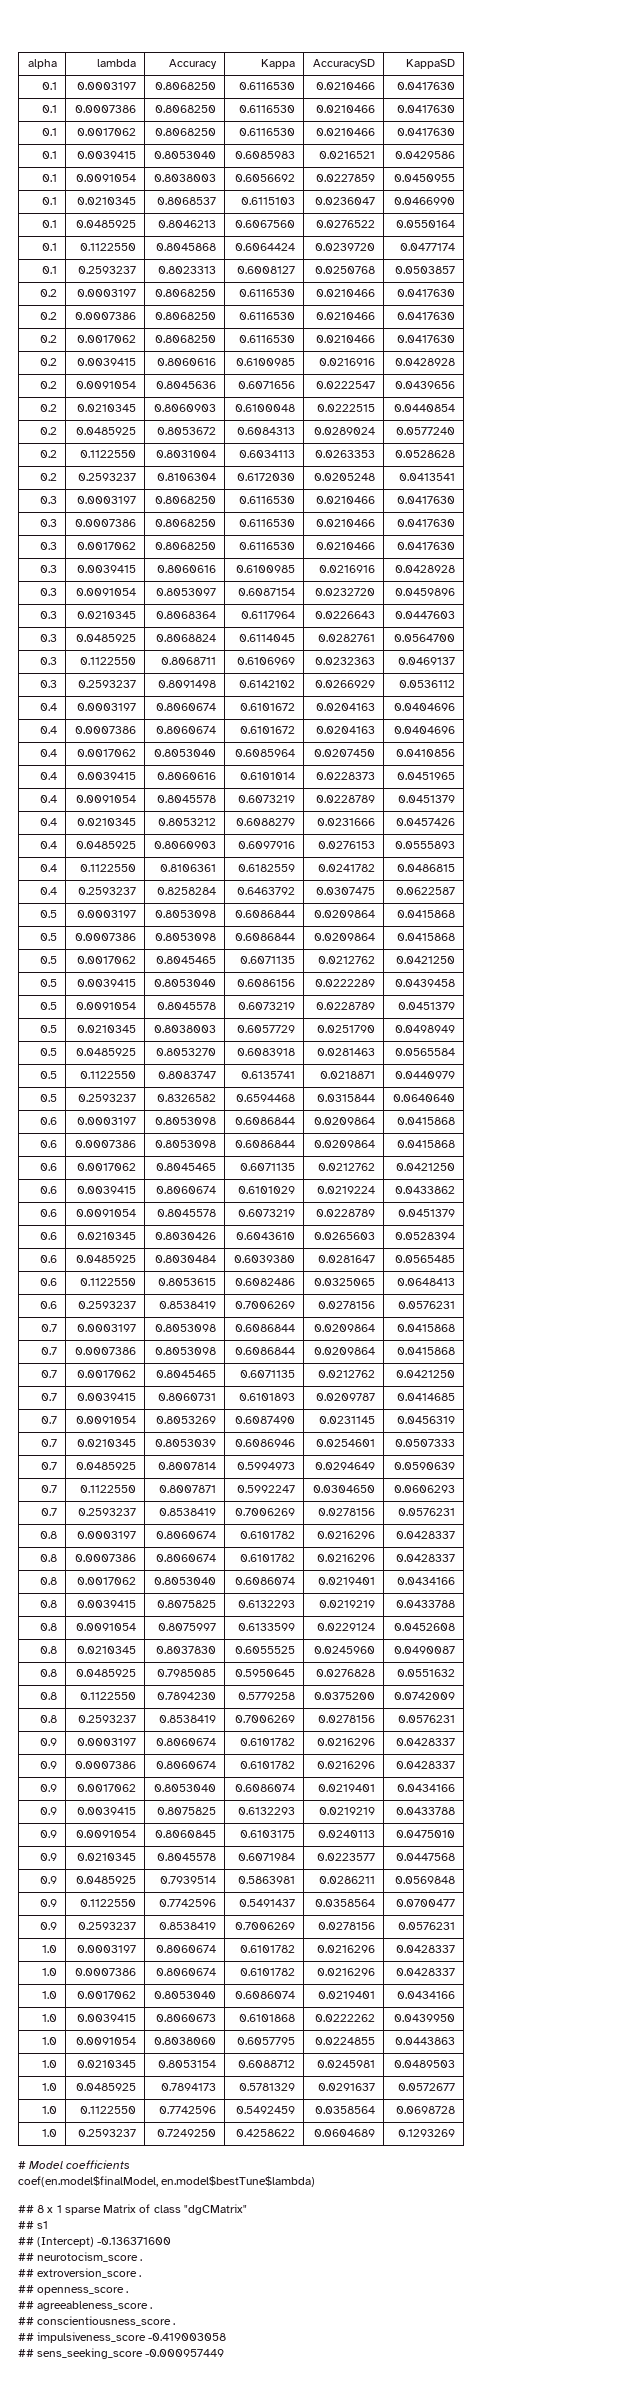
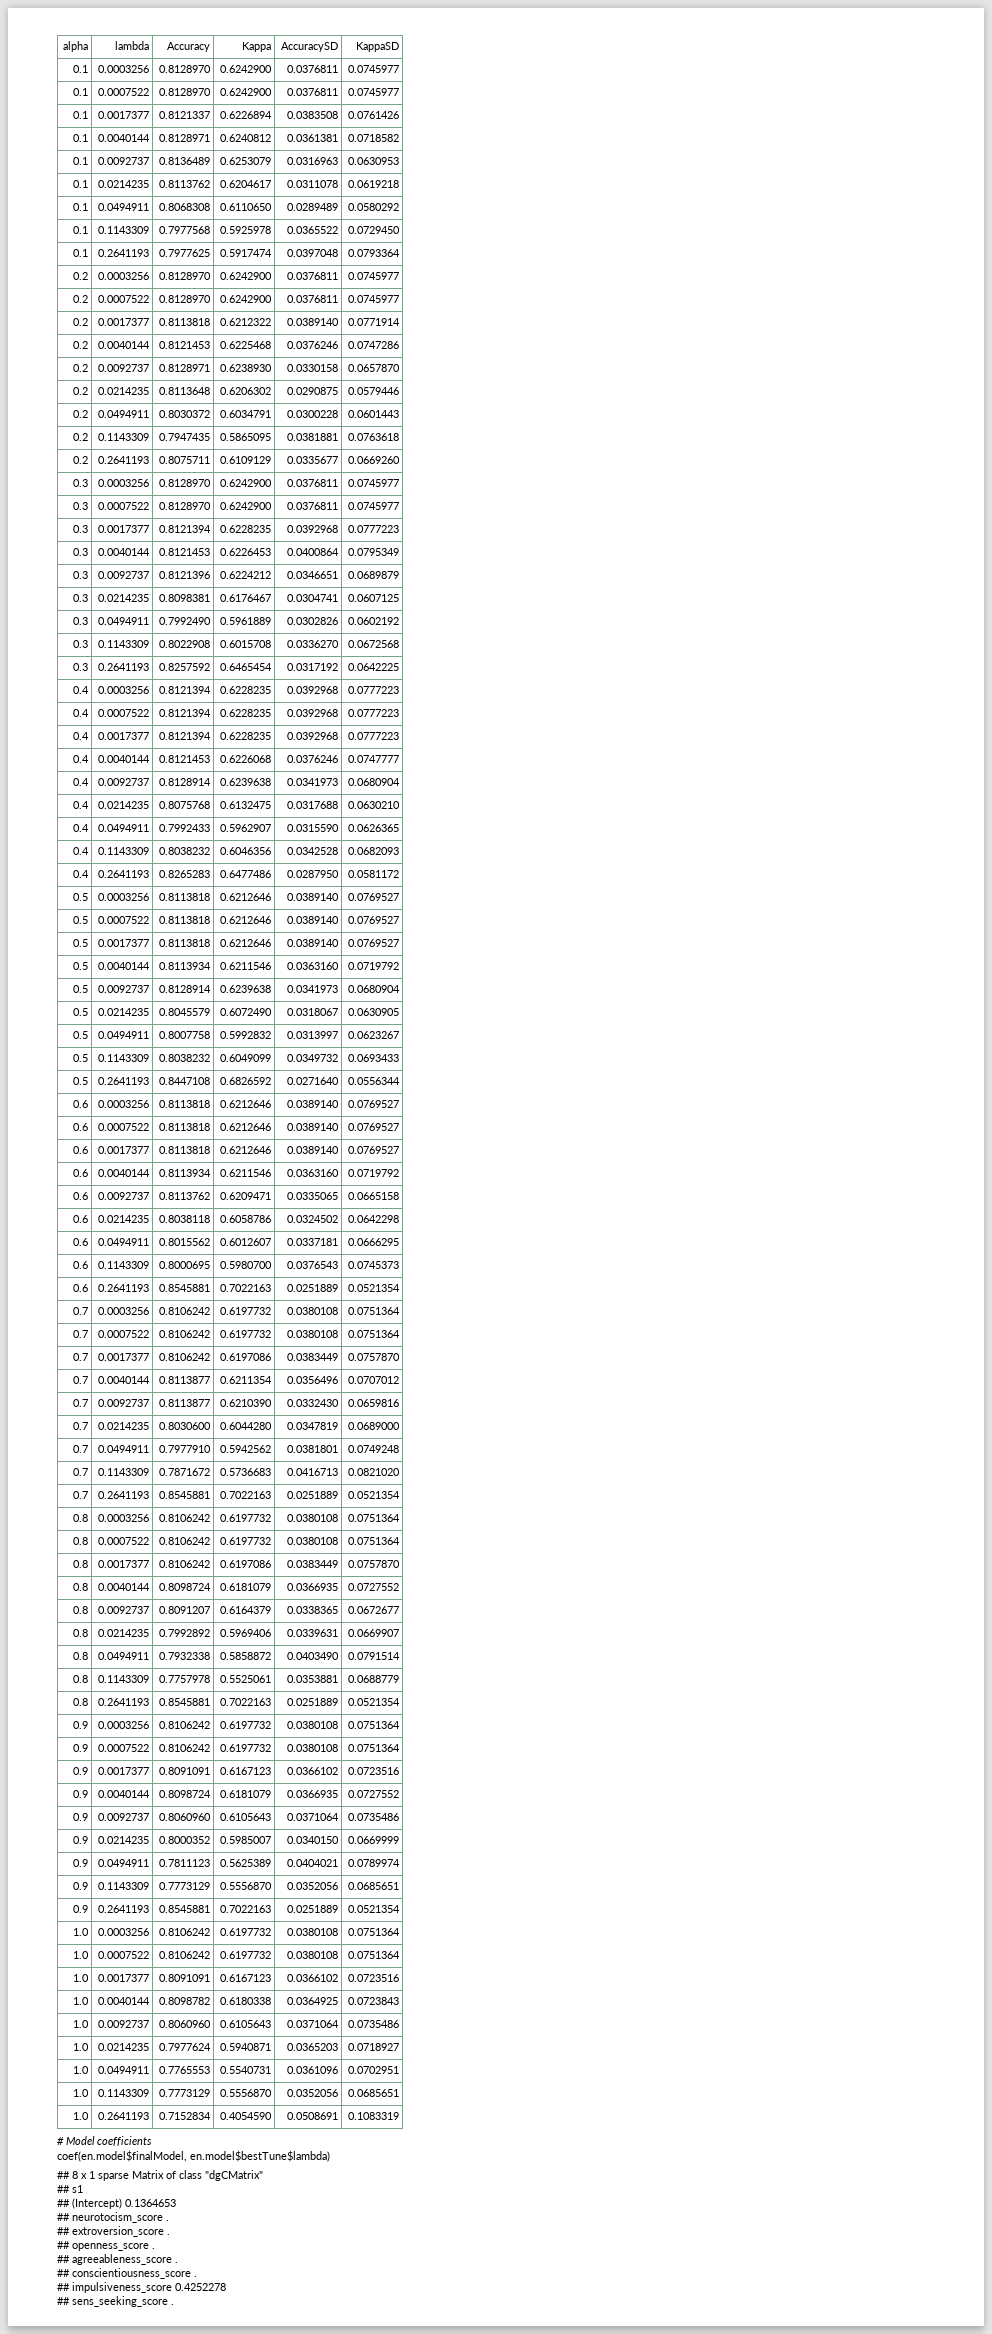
- 0.1 | 0.0003197 | 0.8068250 | 0.6116530 | 0.0210466 | 0.0417630
- 0.1 | 0.0007386 | 0.8068250 | 0.6116530 | 0.0210466 | 0.0417630
- 0.1 | 0.0017062 | 0.8068250 | 0.6116530 | 0.0210466 | 0.0417630
- 0.1 | 0.0039415 | 0.8053040 | 0.6085983 | 0.0216521 | 0.0429586
- 0.1 | 0.0091054 | 0.8038003 | 0.6056692 | 0.0227859 | 0.0450955
- 0.1 | 0.0210345 | 0.8068537 | 0.6115103 | 0.0236047 | 0.0466990
- 0.1 | 0.0485925 | 0.8046213 | 0.6067560 | 0.0276522 | 0.0550164
- 0.1 | 0.1122550 | 0.8045868 | 0.6064424 | 0.0239720 | 0.0477174
- 0.1 | 0.2593237 | 0.8023313 | 0.6008127 | 0.0250768 | 0.0503857
- 0.2 | 0.0003197 | 0.8068250 | 0.6116530 | 0.0210466 | 0.0417630
- 0.2 | 0.0007386 | 0.8068250 | 0.6116530 | 0.0210466 | 0.0417630
- 0.2 | 0.0017062 | 0.8068250 | 0.6116530 | 0.0210466 | 0.0417630
- 0.2 | 0.0039415 | 0.8060616 | 0.6100985 | 0.0216916 | 0.0428928
- 0.2 | 0.0091054 | 0.8045636 | 0.6071656 | 0.0222547 | 0.0439656
- 0.2 | 0.0210345 | 0.8060903 | 0.6100048 | 0.0222515 | 0.0440854
- 0.2 | 0.0485925 | 0.8053672 | 0.6084313 | 0.0289024 | 0.0577240
- 0.2 | 0.1122550 | 0.8031004 | 0.6034113 | 0.0263353 | 0.0528628
- 0.2 | 0.2593237 | 0.8106304 | 0.6172030 | 0.0205248 | 0.0413541
- 0.3 | 0.0003197 | 0.8068250 | 0.6116530 | 0.0210466 | 0.0417630
- 0.3 | 0.0007386 | 0.8068250 | 0.6116530 | 0.0210466 | 0.0417630
- 0.3 | 0.0017062 | 0.8068250 | 0.6116530 | 0.0210466 | 0.0417630
- 0.3 | 0.0039415 | 0.8060616 | 0.6100985 | 0.0216916 | 0.0428928
- 0.3 | 0.0091054 | 0.8053097 | 0.6087154 | 0.0232720 | 0.0459896
- 0.3 | 0.0210345 | 0.8068364 | 0.6117964 | 0.0226643 | 0.0447603
- 0.3 | 0.0485925 | 0.8068824 | 0.6114045 | 0.0282761 | 0.0564700
- 0.3 | 0.1122550 | 0.8068711 | 0.6106969 | 0.0232363 | 0.0469137
- 0.3 | 0.2593237 | 0.8091498 | 0.6142102 | 0.0266929 | 0.0536112
- 0.4 | 0.0003197 | 0.8060674 | 0.6101672 | 0.0204163 | 0.0404696
- 0.4 | 0.0007386 | 0.8060674 | 0.6101672 | 0.0204163 | 0.0404696
- 0.4 | 0.0017062 | 0.8053040 | 0.6085964 | 0.0207450 | 0.0410856
- 0.4 | 0.0039415 | 0.8060616 | 0.6101014 | 0.0228373 | 0.0451965
- 0.4 | 0.0091054 | 0.8045578 | 0.6073219 | 0.0228789 | 0.0451379
- 0.4 | 0.0210345 | 0.8053212 | 0.6088279 | 0.0231666 | 0.0457426
- 0.4 | 0.0485925 | 0.8060903 | 0.6097916 | 0.0276153 | 0.0555893
- 0.4 | 0.1122550 | 0.8106361 | 0.6182559 | 0.0241782 | 0.0486815
- 0.4 | 0.2593237 | 0.8258284 | 0.6463792 | 0.0307475 | 0.0622587
- 0.5 | 0.0003197 | 0.8053098 | 0.6086844 | 0.0209864 | 0.0415868
- 0.5 | 0.0007386 | 0.8053098 | 0.6086844 | 0.0209864 | 0.0415868
- 0.5 | 0.0017062 | 0.8045465 | 0.6071135 | 0.0212762 | 0.0421250
- 0.5 | 0.0039415 | 0.8053040 | 0.6086156 | 0.0222289 | 0.0439458
- 0.5 | 0.0091054 | 0.8045578 | 0.6073219 | 0.0228789 | 0.0451379
- 0.5 | 0.0210345 | 0.8038003 | 0.6057729 | 0.0251790 | 0.0498949
- 0.5 | 0.0485925 | 0.8053270 | 0.6083918 | 0.0281463 | 0.0565584
- 0.5 | 0.1122550 | 0.8083747 | 0.6135741 | 0.0218871 | 0.0440979
- 0.5 | 0.2593237 | 0.8326582 | 0.6594468 | 0.0315844 | 0.0640640
- 0.6 | 0.0003197 | 0.8053098 | 0.6086844 | 0.0209864 | 0.0415868
- 0.6 | 0.0007386 | 0.8053098 | 0.6086844 | 0.0209864 | 0.0415868
- 0.6 | 0.0017062 | 0.8045465 | 0.6071135 | 0.0212762 | 0.0421250
- 0.6 | 0.0039415 | 0.8060674 | 0.6101029 | 0.0219224 | 0.0433862
- 0.6 | 0.0091054 | 0.8045578 | 0.6073219 | 0.0228789 | 0.0451379
- 0.6 | 0.0210345 | 0.8030426 | 0.6043610 | 0.0265603 | 0.0528394
- 0.6 | 0.0485925 | 0.8030484 | 0.6039380 | 0.0281647 | 0.0565485
- 0.6 | 0.1122550 | 0.8053615 | 0.6082486 | 0.0325065 | 0.0648413
- 0.6 | 0.2593237 | 0.8538419 | 0.7006269 | 0.0278156 | 0.0576231
- 0.7 | 0.0003197 | 0.8053098 | 0.6086844 | 0.0209864 | 0.0415868
- 0.7 | 0.0007386 | 0.8053098 | 0.6086844 | 0.0209864 | 0.0415868
- 0.7 | 0.0017062 | 0.8045465 | 0.6071135 | 0.0212762 | 0.0421250
- 0.7 | 0.0039415 | 0.8060731 | 0.6101893 | 0.0209787 | 0.0414685
- 0.7 | 0.0091054 | 0.8053269 | 0.6087490 | 0.0231145 | 0.0456319
- 0.7 | 0.0210345 | 0.8053039 | 0.6086946 | 0.0254601 | 0.0507333
- 0.7 | 0.0485925 | 0.8007814 | 0.5994973 | 0.0294649 | 0.0590639
- 0.7 | 0.1122550 | 0.8007871 | 0.5992247 | 0.0304650 | 0.0606293
- 0.7 | 0.2593237 | 0.8538419 | 0.7006269 | 0.0278156 | 0.0576231
- 0.8 | 0.0003197 | 0.8060674 | 0.6101782 | 0.0216296 | 0.0428337
- 0.8 | 0.0007386 | 0.8060674 | 0.6101782 | 0.0216296 | 0.0428337
- 0.8 | 0.0017062 | 0.8053040 | 0.6086074 | 0.0219401 | 0.0434166
- 0.8 | 0.0039415 | 0.8075825 | 0.6132293 | 0.0219219 | 0.0433788
- 0.8 | 0.0091054 | 0.8075997 | 0.6133599 | 0.0229124 | 0.0452608
- 0.8 | 0.0210345 | 0.8037830 | 0.6055525 | 0.0245960 | 0.0490087
- 0.8 | 0.0485925 | 0.7985085 | 0.5950645 | 0.0276828 | 0.0551632
- 0.8 | 0.1122550 | 0.7894230 | 0.5779258 | 0.0375200 | 0.0742009
- 0.8 | 0.2593237 | 0.8538419 | 0.7006269 | 0.0278156 | 0.0576231
- 0.9 | 0.0003197 | 0.8060674 | 0.6101782 | 0.0216296 | 0.0428337
- 0.9 | 0.0007386 | 0.8060674 | 0.6101782 | 0.0216296 | 0.0428337
- 0.9 | 0.0017062 | 0.8053040 | 0.6086074 | 0.0219401 | 0.0434166
- 0.9 | 0.0039415 | 0.8075825 | 0.6132293 | 0.0219219 | 0.0433788
- 0.9 | 0.0091054 | 0.8060845 | 0.6103175 | 0.0240113 | 0.0475010
- 0.9 | 0.0210345 | 0.8045578 | 0.6071984 | 0.0223577 | 0.0447568
- 0.9 | 0.0485925 | 0.7939514 | 0.5863981 | 0.0286211 | 0.0569848
- 0.9 | 0.1122550 | 0.7742596 | 0.5491437 | 0.0358564 | 0.0700477
- 0.9 | 0.2593237 | 0.8538419 | 0.7006269 | 0.0278156 | 0.0576231
- 1.0 | 0.0003197 | 0.8060674 | 0.6101782 | 0.0216296 | 0.0428337
- 1.0 | 0.0007386 | 0.8060674 | 0.6101782 | 0.0216296 | 0.0428337
- 1.0 | 0.0017062 | 0.8053040 | 0.6086074 | 0.0219401 | 0.0434166
- 1.0 | 0.0039415 | 0.8060673 | 0.6101868 | 0.0222262 | 0.0439950
- 1.0 | 0.0091054 | 0.8038060 | 0.6057795 | 0.0224855 | 0.0443863
- 1.0 | 0.0210345 | 0.8053154 | 0.6088712 | 0.0245981 | 0.0489503
- 1.0 | 0.0485925 | 0.7894173 | 0.5781329 | 0.0291637 | 0.0572677
- 1.0 | 0.1122550 | 0.7742596 | 0.5492459 | 0.0358564 | 0.0698728
- 1.0 | 0.2593237 | 0.7249250 | 0.4258622 | 0.0604689 | 0.1293269
+ 0.1 | 0.0003256 | 0.8128970 | 0.6242900 | 0.0376811 | 0.0745977
+ 0.1 | 0.0007522 | 0.8128970 | 0.6242900 | 0.0376811 | 0.0745977
+ 0.1 | 0.0017377 | 0.8121337 | 0.6226894 | 0.0383508 | 0.0761426
+ 0.1 | 0.0040144 | 0.8128971 | 0.6240812 | 0.0361381 | 0.0718582
+ 0.1 | 0.0092737 | 0.8136489 | 0.6253079 | 0.0316963 | 0.0630953
+ 0.1 | 0.0214235 | 0.8113762 | 0.6204617 | 0.0311078 | 0.0619218
+ 0.1 | 0.0494911 | 0.8068308 | 0.6110650 | 0.0289489 | 0.0580292
+ 0.1 | 0.1143309 | 0.7977568 | 0.5925978 | 0.0365522 | 0.0729450
+ 0.1 | 0.2641193 | 0.7977625 | 0.5917474 | 0.0397048 | 0.0793364
+ 0.2 | 0.0003256 | 0.8128970 | 0.6242900 | 0.0376811 | 0.0745977
+ 0.2 | 0.0007522 | 0.8128970 | 0.6242900 | 0.0376811 | 0.0745977
+ 0.2 | 0.0017377 | 0.8113818 | 0.6212322 | 0.0389140 | 0.0771914
+ 0.2 | 0.0040144 | 0.8121453 | 0.6225468 | 0.0376246 | 0.0747286
+ 0.2 | 0.0092737 | 0.8128971 | 0.6238930 | 0.0330158 | 0.0657870
+ 0.2 | 0.0214235 | 0.8113648 | 0.6206302 | 0.0290875 | 0.0579446
+ 0.2 | 0.0494911 | 0.8030372 | 0.6034791 | 0.0300228 | 0.0601443
+ 0.2 | 0.1143309 | 0.7947435 | 0.5865095 | 0.0381881 | 0.0763618
+ 0.2 | 0.2641193 | 0.8075711 | 0.6109129 | 0.0335677 | 0.0669260
+ 0.3 | 0.0003256 | 0.8128970 | 0.6242900 | 0.0376811 | 0.0745977
+ 0.3 | 0.0007522 | 0.8128970 | 0.6242900 | 0.0376811 | 0.0745977
+ 0.3 | 0.0017377 | 0.8121394 | 0.6228235 | 0.0392968 | 0.0777223
+ 0.3 | 0.0040144 | 0.8121453 | 0.6226453 | 0.0400864 | 0.0795349
+ 0.3 | 0.0092737 | 0.8121396 | 0.6224212 | 0.0346651 | 0.0689879
+ 0.3 | 0.0214235 | 0.8098381 | 0.6176467 | 0.0304741 | 0.0607125
+ 0.3 | 0.0494911 | 0.7992490 | 0.5961889 | 0.0302826 | 0.0602192
+ 0.3 | 0.1143309 | 0.8022908 | 0.6015708 | 0.0336270 | 0.0672568
+ 0.3 | 0.2641193 | 0.8257592 | 0.6465454 | 0.0317192 | 0.0642225
+ 0.4 | 0.0003256 | 0.8121394 | 0.6228235 | 0.0392968 | 0.0777223
+ 0.4 | 0.0007522 | 0.8121394 | 0.6228235 | 0.0392968 | 0.0777223
+ 0.4 | 0.0017377 | 0.8121394 | 0.6228235 | 0.0392968 | 0.0777223
+ 0.4 | 0.0040144 | 0.8121453 | 0.6226068 | 0.0376246 | 0.0747777
+ 0.4 | 0.0092737 | 0.8128914 | 0.6239638 | 0.0341973 | 0.0680904
+ 0.4 | 0.0214235 | 0.8075768 | 0.6132475 | 0.0317688 | 0.0630210
+ 0.4 | 0.0494911 | 0.7992433 | 0.5962907 | 0.0315590 | 0.0626365
+ 0.4 | 0.1143309 | 0.8038232 | 0.6046356 | 0.0342528 | 0.0682093
+ 0.4 | 0.2641193 | 0.8265283 | 0.6477486 | 0.0287950 | 0.0581172
+ 0.5 | 0.0003256 | 0.8113818 | 0.6212646 | 0.0389140 | 0.0769527
+ 0.5 | 0.0007522 | 0.8113818 | 0.6212646 | 0.0389140 | 0.0769527
+ 0.5 | 0.0017377 | 0.8113818 | 0.6212646 | 0.0389140 | 0.0769527
+ 0.5 | 0.0040144 | 0.8113934 | 0.6211546 | 0.0363160 | 0.0719792
+ 0.5 | 0.0092737 | 0.8128914 | 0.6239638 | 0.0341973 | 0.0680904
+ 0.5 | 0.0214235 | 0.8045579 | 0.6072490 | 0.0318067 | 0.0630905
+ 0.5 | 0.0494911 | 0.8007758 | 0.5992832 | 0.0313997 | 0.0623267
+ 0.5 | 0.1143309 | 0.8038232 | 0.6049099 | 0.0349732 | 0.0693433
+ 0.5 | 0.2641193 | 0.8447108 | 0.6826592 | 0.0271640 | 0.0556344
+ 0.6 | 0.0003256 | 0.8113818 | 0.6212646 | 0.0389140 | 0.0769527
+ 0.6 | 0.0007522 | 0.8113818 | 0.6212646 | 0.0389140 | 0.0769527
+ 0.6 | 0.0017377 | 0.8113818 | 0.6212646 | 0.0389140 | 0.0769527
+ 0.6 | 0.0040144 | 0.8113934 | 0.6211546 | 0.0363160 | 0.0719792
+ 0.6 | 0.0092737 | 0.8113762 | 0.6209471 | 0.0335065 | 0.0665158
+ 0.6 | 0.0214235 | 0.8038118 | 0.6058786 | 0.0324502 | 0.0642298
+ 0.6 | 0.0494911 | 0.8015562 | 0.6012607 | 0.0337181 | 0.0666295
+ 0.6 | 0.1143309 | 0.8000695 | 0.5980700 | 0.0376543 | 0.0745373
+ 0.6 | 0.2641193 | 0.8545881 | 0.7022163 | 0.0251889 | 0.0521354
+ 0.7 | 0.0003256 | 0.8106242 | 0.6197732 | 0.0380108 | 0.0751364
+ 0.7 | 0.0007522 | 0.8106242 | 0.6197732 | 0.0380108 | 0.0751364
+ 0.7 | 0.0017377 | 0.8106242 | 0.6197086 | 0.0383449 | 0.0757870
+ 0.7 | 0.0040144 | 0.8113877 | 0.6211354 | 0.0356496 | 0.0707012
+ 0.7 | 0.0092737 | 0.8113877 | 0.6210390 | 0.0332430 | 0.0659816
+ 0.7 | 0.0214235 | 0.8030600 | 0.6044280 | 0.0347819 | 0.0689000
+ 0.7 | 0.0494911 | 0.7977910 | 0.5942562 | 0.0381801 | 0.0749248
+ 0.7 | 0.1143309 | 0.7871672 | 0.5736683 | 0.0416713 | 0.0821020
+ 0.7 | 0.2641193 | 0.8545881 | 0.7022163 | 0.0251889 | 0.0521354
+ 0.8 | 0.0003256 | 0.8106242 | 0.6197732 | 0.0380108 | 0.0751364
+ 0.8 | 0.0007522 | 0.8106242 | 0.6197732 | 0.0380108 | 0.0751364
+ 0.8 | 0.0017377 | 0.8106242 | 0.6197086 | 0.0383449 | 0.0757870
+ 0.8 | 0.0040144 | 0.8098724 | 0.6181079 | 0.0366935 | 0.0727552
+ 0.8 | 0.0092737 | 0.8091207 | 0.6164379 | 0.0338365 | 0.0672677
+ 0.8 | 0.0214235 | 0.7992892 | 0.5969406 | 0.0339631 | 0.0669907
+ 0.8 | 0.0494911 | 0.7932338 | 0.5858872 | 0.0403490 | 0.0791514
+ 0.8 | 0.1143309 | 0.7757978 | 0.5525061 | 0.0353881 | 0.0688779
+ 0.8 | 0.2641193 | 0.8545881 | 0.7022163 | 0.0251889 | 0.0521354
+ 0.9 | 0.0003256 | 0.8106242 | 0.6197732 | 0.0380108 | 0.0751364
+ 0.9 | 0.0007522 | 0.8106242 | 0.6197732 | 0.0380108 | 0.0751364
+ 0.9 | 0.0017377 | 0.8091091 | 0.6167123 | 0.0366102 | 0.0723516
+ 0.9 | 0.0040144 | 0.8098724 | 0.6181079 | 0.0366935 | 0.0727552
+ 0.9 | 0.0092737 | 0.8060960 | 0.6105643 | 0.0371064 | 0.0735486
+ 0.9 | 0.0214235 | 0.8000352 | 0.5985007 | 0.0340150 | 0.0669999
+ 0.9 | 0.0494911 | 0.7811123 | 0.5625389 | 0.0404021 | 0.0789974
+ 0.9 | 0.1143309 | 0.7773129 | 0.5556870 | 0.0352056 | 0.0685651
+ 0.9 | 0.2641193 | 0.8545881 | 0.7022163 | 0.0251889 | 0.0521354
+ 1.0 | 0.0003256 | 0.8106242 | 0.6197732 | 0.0380108 | 0.0751364
+ 1.0 | 0.0007522 | 0.8106242 | 0.6197732 | 0.0380108 | 0.0751364
+ 1.0 | 0.0017377 | 0.8091091 | 0.6167123 | 0.0366102 | 0.0723516
+ 1.0 | 0.0040144 | 0.8098782 | 0.6180338 | 0.0364925 | 0.0723843
+ 1.0 | 0.0092737 | 0.8060960 | 0.6105643 | 0.0371064 | 0.0735486
+ 1.0 | 0.0214235 | 0.7977624 | 0.5940871 | 0.0365203 | 0.0718927
+ 1.0 | 0.0494911 | 0.7765553 | 0.5540731 | 0.0361096 | 0.0702951
+ 1.0 | 0.1143309 | 0.7773129 | 0.5556870 | 0.0352056 | 0.0685651
+ 1.0 | 0.2641193 | 0.7152834 | 0.4054590 | 0.0508691 | 0.1083319
- ## (Intercept) -0.136371600
+ ## (Intercept) 0.1364653
- ## impulsiveness_score -0.419003058
+ ## impulsiveness_score 0.4252278
- ## sens_seeking_score -0.000957449
+ ## sens_seeking_score .

